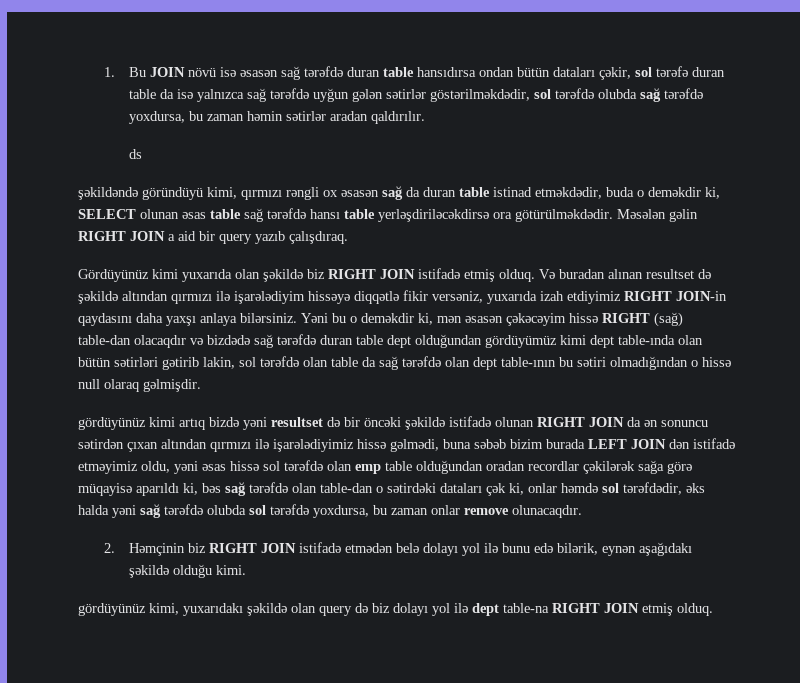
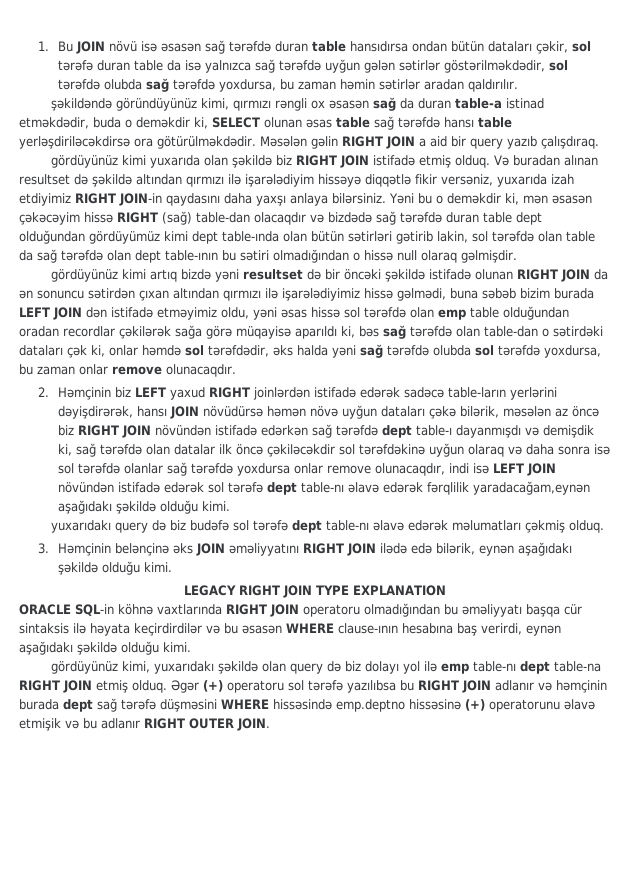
- ds
- şəkildəndə göründüyü kimi, qırmızı rəngli ox əsasən sağ da duran table istinad etməkdədir, buda o deməkdir ki, SELECT olunan əsas table sağ tərəfdə hansı table yerləşdiriləcəkdirsə ora götürülməkdədir.
+ şəkildəndə göründüyünüz kimi, qırmızı rəngli ox əsasən sağ da duran table-a istinad etməkdədir, buda o deməkdir ki, SELECT olunan əsas table sağ tərəfdə hansı table yerləşdiriləcəkdirsə ora götürülməkdədir.
- Gördüyünüz kimi yuxarıda olan şəkildə biz RIGHT JOIN istifadə etmiş olduq.
+ gördüyünüz kimi yuxarıda olan şəkildə biz RIGHT JOIN istifadə etmiş olduq.
- 2. Həmçinin biz RIGHT JOIN istifadə etmədən belə dolayı yol ilə bunu edə bilərik, eynən aşağıdakı şəkildə olduğu kimi.
+ 2. Həmçinin biz LEFT yaxud RIGHT joinlərdən istifadə edərək sadəcə table-ların yerlərini dəyişdirərək, hansı JOIN növüdürsə həmən növə uyğun dataları çəkə bilərik, məsələn az öncə biz RIGHT JOIN növündən istifadə edərkən sağ tərəfdə dept table-ı dayanmışdı və demişdik ki, sağ tərəfdə olan datalar ilk öncə çəkiləcəkdir sol tərəfdəkinə uyğun olaraq və daha sonra isə sol tərəfdə olanlar sağ tərəfdə yoxdursa onlar remove olunacaqdır, indi isə LEFT JOIN növündən istifadə edərək sol tərəfə dept table-nı əlavə edərək fərqlilik yaradacağam,eynən aşağıdakı şəkildə olduğu kimi.
+ yuxarıdakı query də biz budəfə sol tərəfə dept table-nı əlavə edərək məlumatları çəkmiş olduq.
+ 3. Həmçinin belənçinə əks JOIN əməliyyatını RIGHT JOIN ilədə edə bilərik, eynən aşağıdakı şəkildə olduğu kimi.
+ LEGACY RIGHT JOIN TYPE EXPLANATION
+ ORACLE SQL-in köhnə vaxtlarında RIGHT JOIN operatoru olmadığından bu əməliyyatı başqa cür sintaksis ilə həyata keçirdirdilər və bu əsasən WHERE clause-ının hesabına baş verirdi, eynən aşağıdakı şəkildə olduğu kimi.
- gördüyünüz kimi, yuxarıdakı şəkildə olan query də biz dolayı yol ilə dept table-na RIGHT JOIN etmiş olduq.
+ gördüyünüz kimi, yuxarıdakı şəkildə olan query də biz dolayı yol ilə emp table-nı dept table-na RIGHT JOIN etmiş olduq.
+ Əgər (+) operatoru sol tərəfə yazılıbsa bu RIGHT JOIN adlanır və həmçinin burada dept sağ tərəfə düşməsini WHERE hissəsində emp.deptno hissəsinə (+) operatorunu əlavə etmişik və bu adlanır RIGHT OUTER JOIN.

